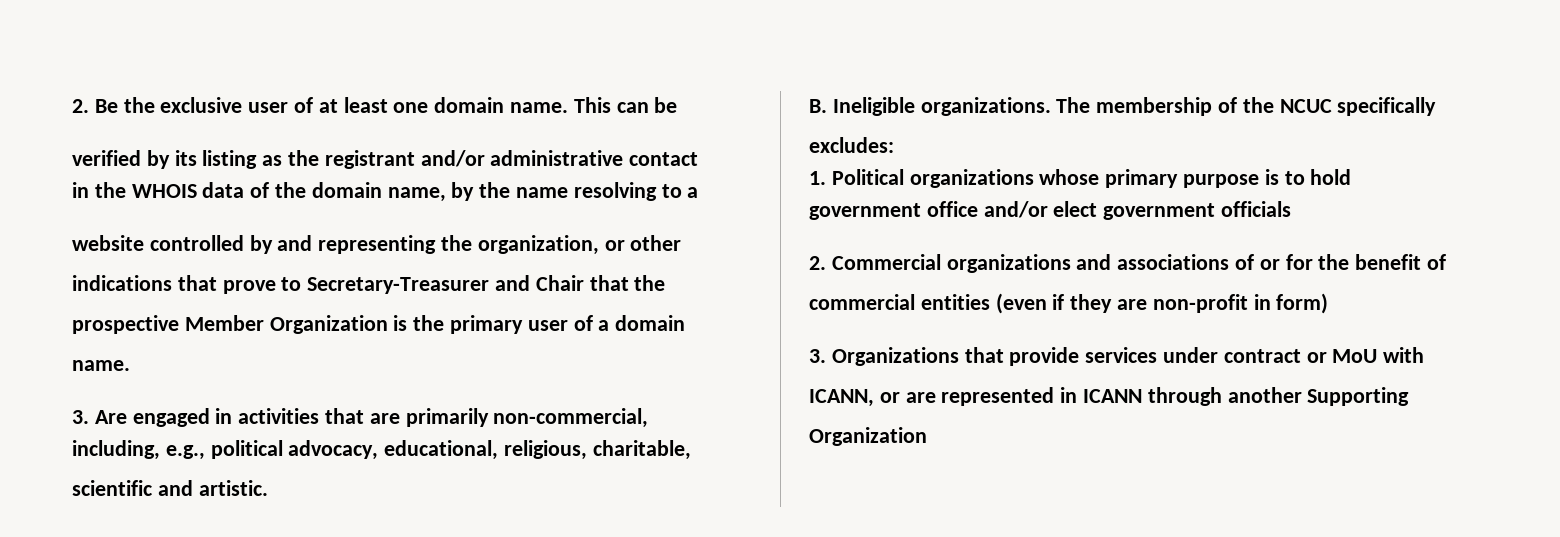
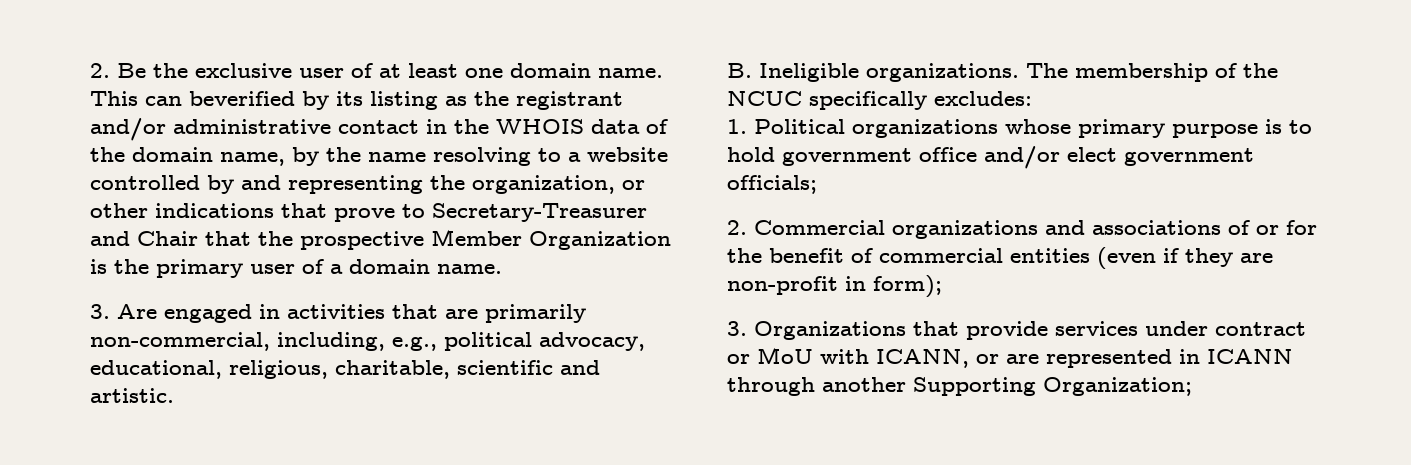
- This can be
- verified by its listing as the registrant and/or administrative contact
- in the WHOIS data of the domain name, by the name resolving to a
- website controlled by and representing the organization, or other
- indications that prove to Secretary-Treasurer and Chair that the
- prospective Member Organization is the primary user of a domain
- name.
+ This can beverified by its listing as the registrant and/or administrative contact in the WHOIS data of the domain name, by the name resolving to a website controlled by and representing the organization, or other indications that prove to Secretary-Treasurer and Chair that the prospective Member Organization is the primary user of a domain name.
- 3. Are engaged in activities that are primarily non-commercial,
- including, e.g., political advocacy, educational, religious, charitable,
- scientific and artistic.
+ 3. Are engaged in activities that are primarily non-commercial, including, e.g., political advocacy, educational, religious, charitable, scientific and artistic.
- The membership of the NCUC specifically
- excludes:
+ The membership of the NCUC specifically excludes:
- 1. Political organizations whose primary purpose is to hold
- government office and/or elect government officials
+ 1. Political organizations whose primary purpose is to hold government office and/or elect government officials;
- 2. Commercial organizations and associations of or for the benefit of
- commercial entities (even if they are non-profit in form)
+ 2. Commercial organizations and associations of or for the benefit of commercial entities (even if they are non-profit in form);
- 3. Organizations that provide services under contract or MoU with
- ICANN, or are represented in ICANN through another Supporting
- Organization
+ 3. Organizations that provide services under contract or MoU with ICANN, or are represented in ICANN through another Supporting Organization;

